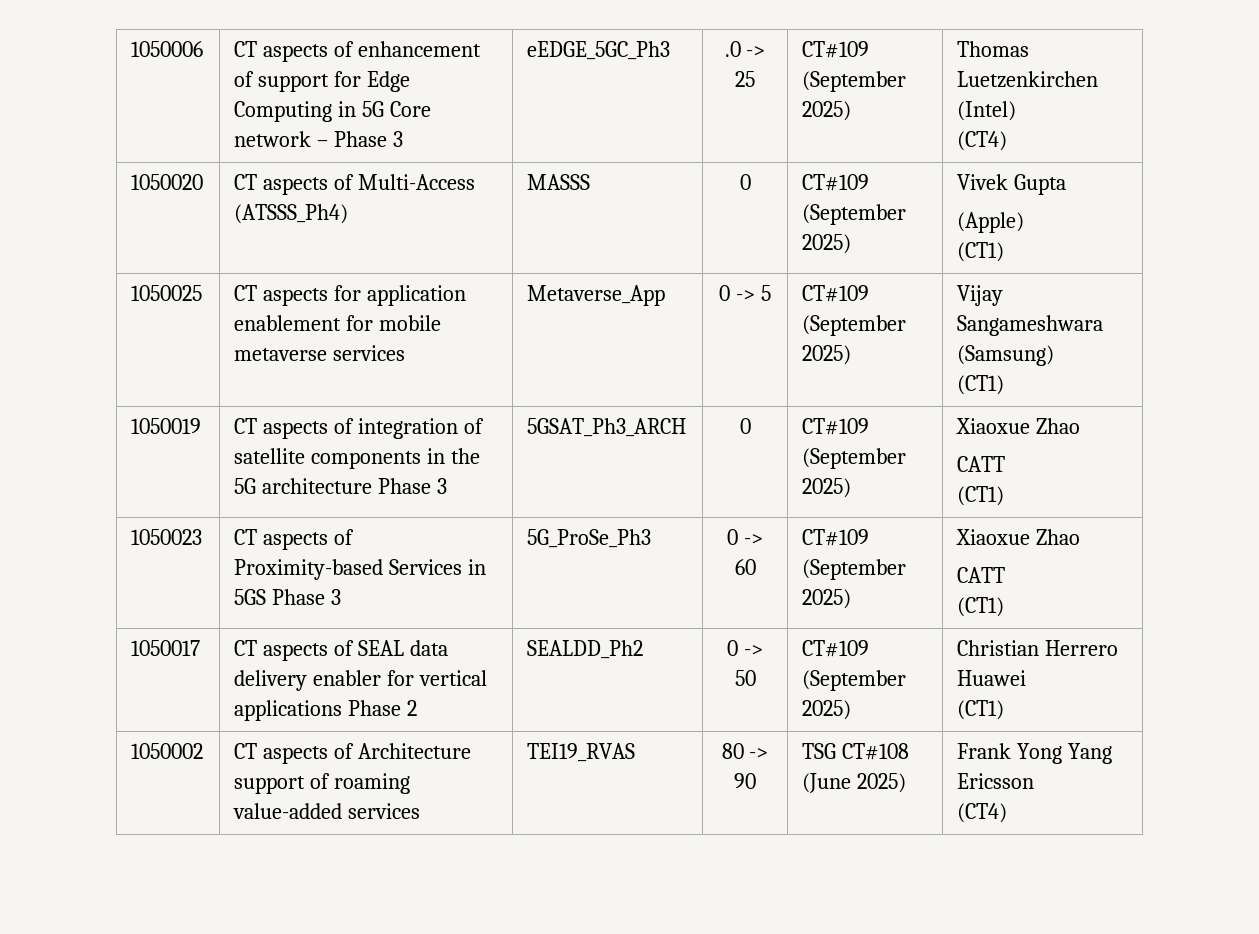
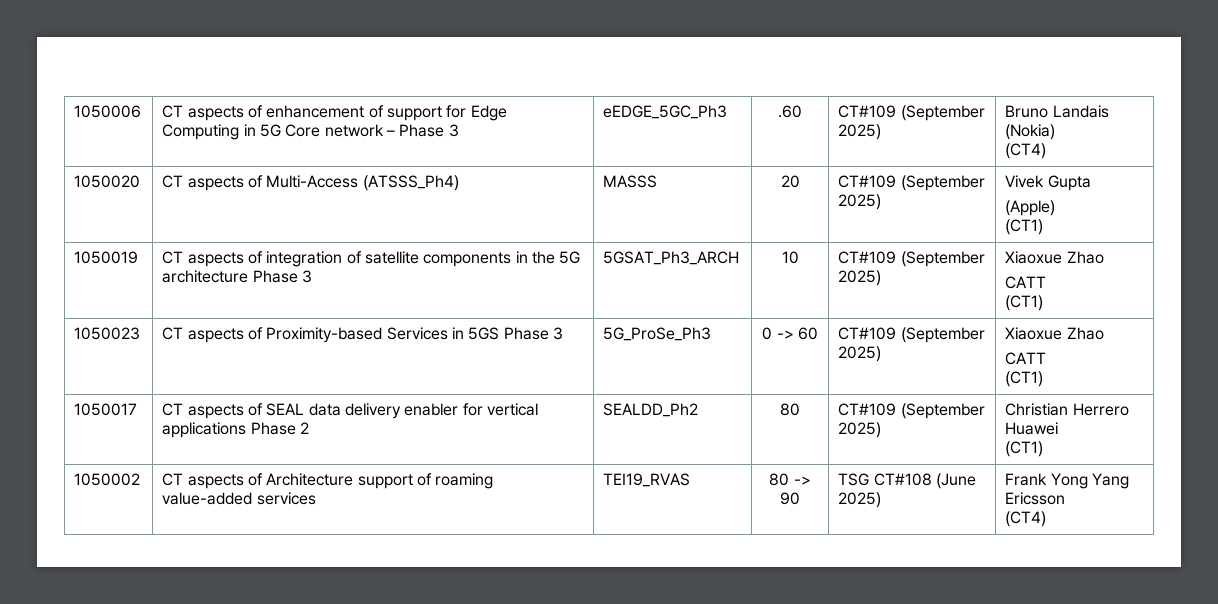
- 1050006 | CT aspects of enhancement of support for Edge Computing in 5G Core network – Phase 3 | eEDGE_5GC_Ph3 | .0 -> 25 | CT#109 (September 2025) | Thomas Luetzenkirchen (Intel)
+ 1050006 | CT aspects of enhancement of support for Edge Computing in 5G Core network – Phase 3 | eEDGE_5GC_Ph3 | .60 | CT#109 (September 2025) | Bruno Landais (Nokia)
- 1050020 | CT aspects of Multi-Access (ATSSS_Ph4) | MASSS | 0 | CT#109 (September 2025) | Vivek Gupta
+ 1050020 | CT aspects of Multi-Access (ATSSS_Ph4) | MASSS | 20 | CT#109 (September 2025) | Vivek Gupta
- 1050025 | CT aspects for application enablement for mobile metaverse services | Metaverse_App | 0 -> 5 | CT#109 (September 2025) | Vijay Sangameshwara (Samsung)
- (CT1)
- 1050019 | CT aspects of integration of satellite components in the 5G architecture Phase 3 | 5GSAT_Ph3_ARCH | 0 | CT#109 (September 2025) | Xiaoxue Zhao
+ 1050019 | CT aspects of integration of satellite components in the 5G architecture Phase 3 | 5GSAT_Ph3_ARCH | 10 | CT#109 (September 2025) | Xiaoxue Zhao
- 1050017 | CT aspects of SEAL data delivery enabler for vertical applications Phase 2 | SEALDD_Ph2 | 0 -> 50 | CT#109 (September 2025) | Christian Herrero Huawei
+ 1050017 | CT aspects of SEAL data delivery enabler for vertical applications Phase 2 | SEALDD_Ph2 | 80 | CT#109 (September 2025) | Christian Herrero Huawei

